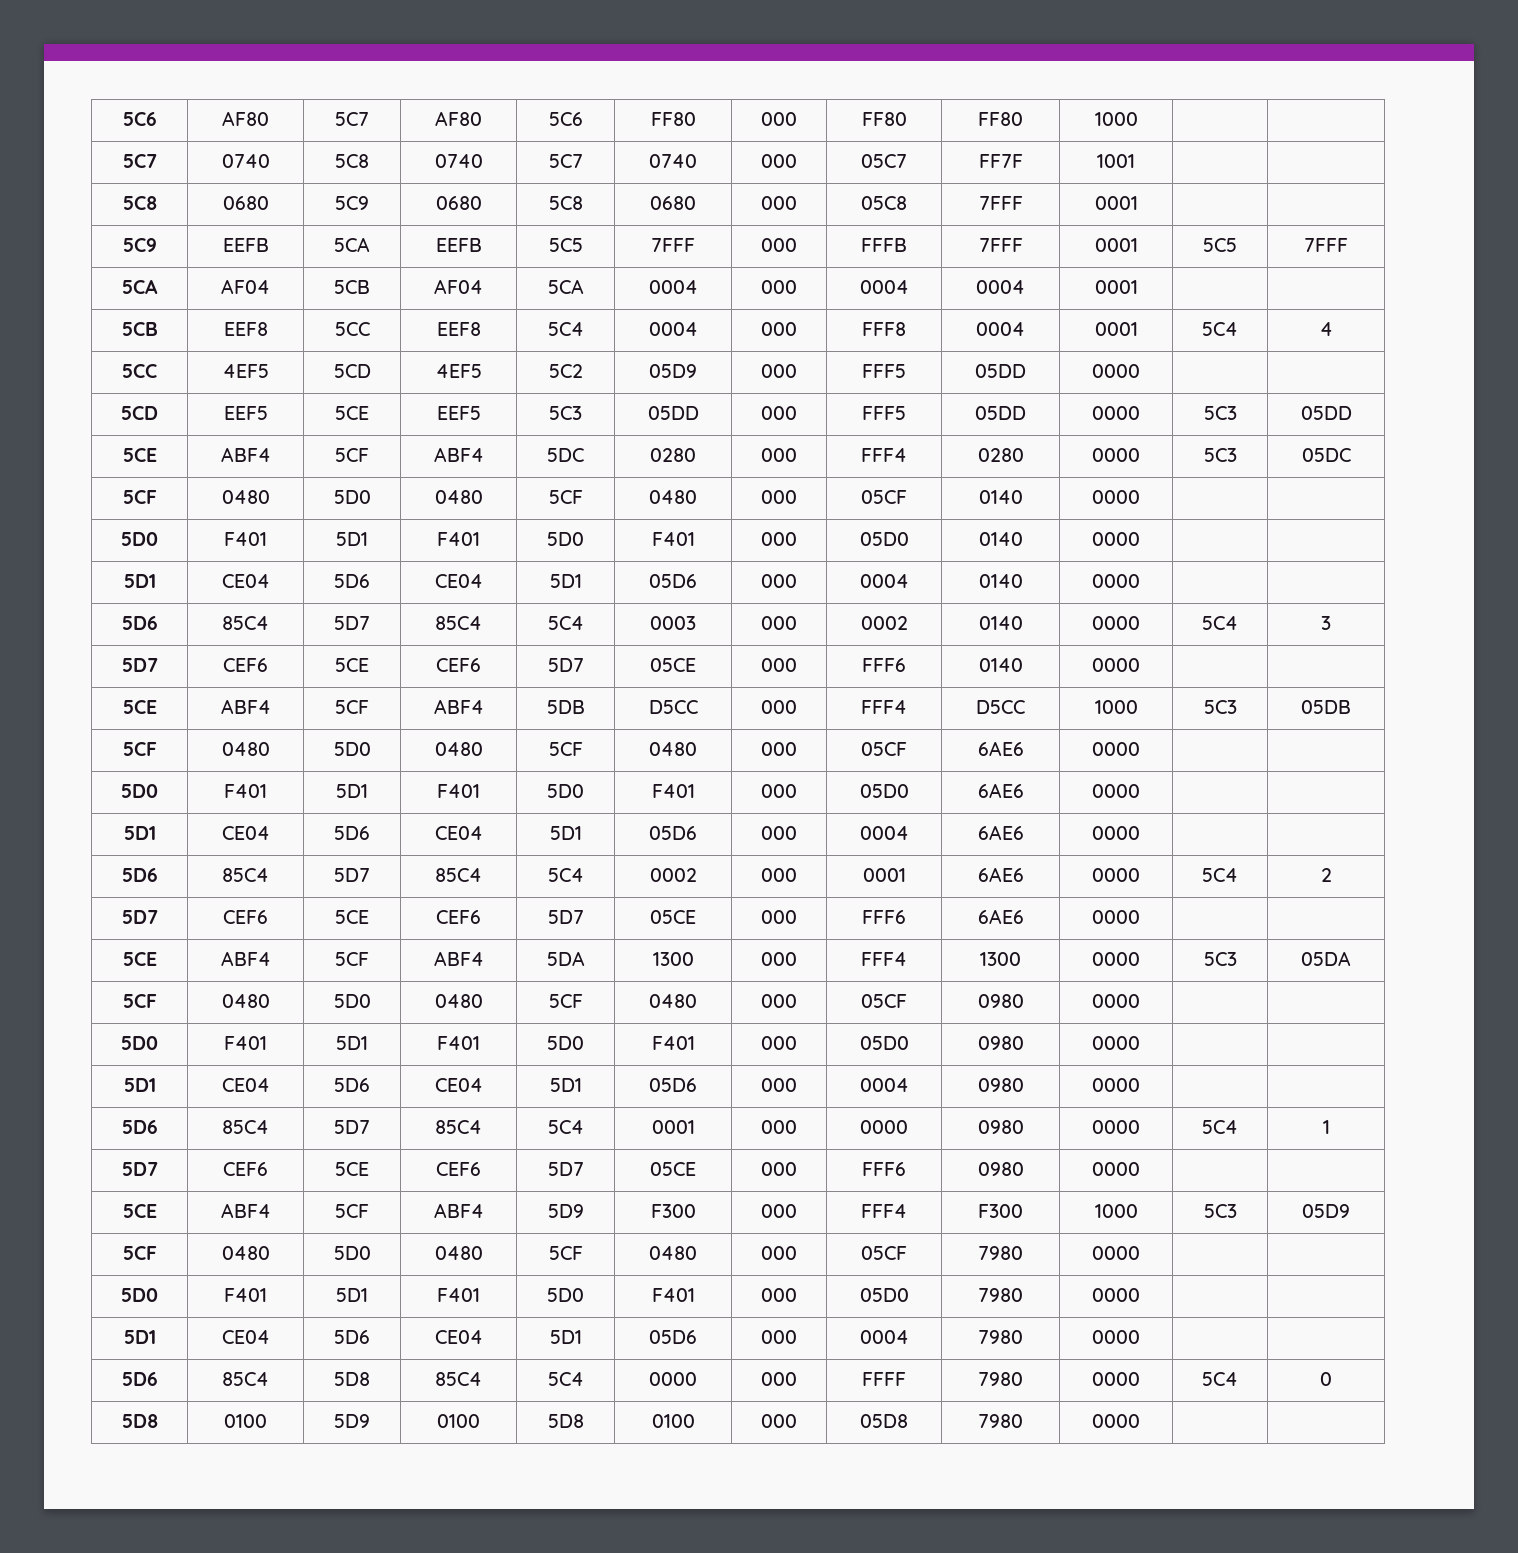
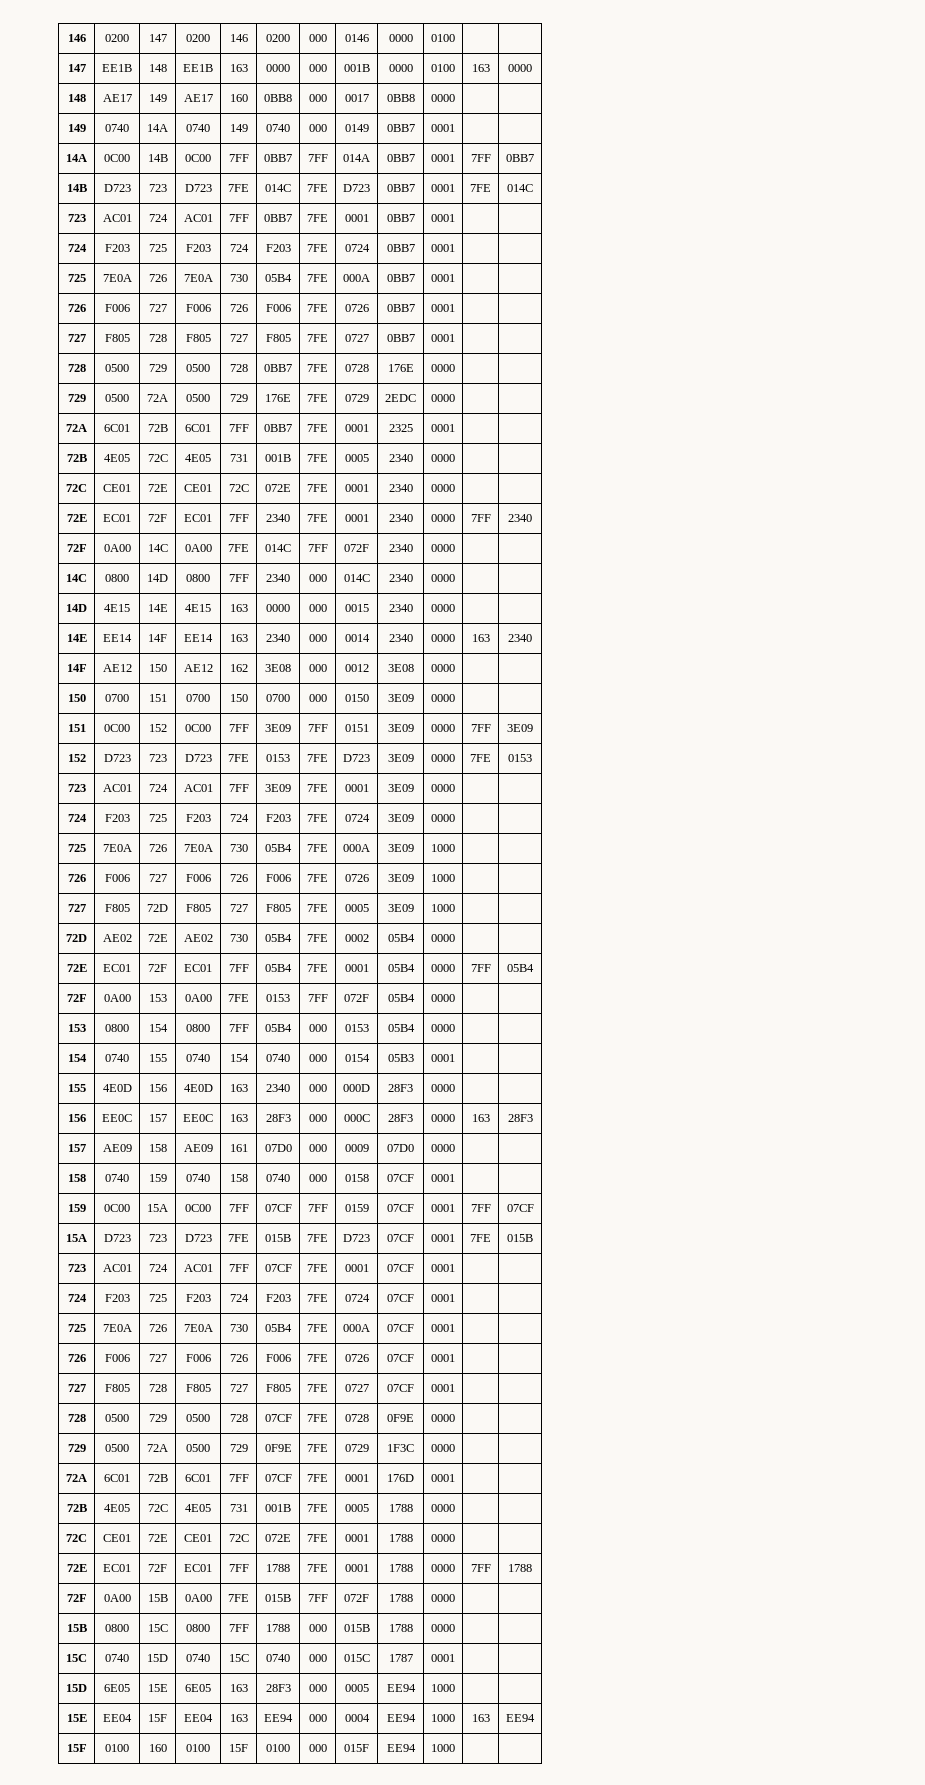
- 5C6 | AF80 | 5C7 | AF80 | 5C6 | FF80 | 000 | FF80 | FF80 | 1000 | |
- 5C7 | 0740 | 5C8 | 0740 | 5C7 | 0740 | 000 | 05C7 | FF7F | 1001 | |
- 5C8 | 0680 | 5C9 | 0680 | 5C8 | 0680 | 000 | 05C8 | 7FFF | 0001 | |
- 5C9 | EEFB | 5CA | EEFB | 5C5 | 7FFF | 000 | FFFB | 7FFF | 0001 | 5C5 | 7FFF
- 5CA | AF04 | 5CB | AF04 | 5CA | 0004 | 000 | 0004 | 0004 | 0001 | |
- 5CB | EEF8 | 5CC | EEF8 | 5C4 | 0004 | 000 | FFF8 | 0004 | 0001 | 5C4 | 4
- 5CC | 4EF5 | 5CD | 4EF5 | 5C2 | 05D9 | 000 | FFF5 | 05DD | 0000 | |
- 5CD | EEF5 | 5CE | EEF5 | 5C3 | 05DD | 000 | FFF5 | 05DD | 0000 | 5C3 | 05DD
- 5CE | ABF4 | 5CF | ABF4 | 5DC | 0280 | 000 | FFF4 | 0280 | 0000 | 5C3 | 05DC
- 5CF | 0480 | 5D0 | 0480 | 5CF | 0480 | 000 | 05CF | 0140 | 0000 | |
- 5D0 | F401 | 5D1 | F401 | 5D0 | F401 | 000 | 05D0 | 0140 | 0000 | |
- 5D1 | CE04 | 5D6 | CE04 | 5D1 | 05D6 | 000 | 0004 | 0140 | 0000 | |
- 5D6 | 85C4 | 5D7 | 85C4 | 5C4 | 0003 | 000 | 0002 | 0140 | 0000 | 5C4 | 3
- 5D7 | CEF6 | 5CE | CEF6 | 5D7 | 05CE | 000 | FFF6 | 0140 | 0000 | |
- 5CE | ABF4 | 5CF | ABF4 | 5DB | D5CC | 000 | FFF4 | D5CC | 1000 | 5C3 | 05DB
- 5CF | 0480 | 5D0 | 0480 | 5CF | 0480 | 000 | 05CF | 6AE6 | 0000 | |
- 5D0 | F401 | 5D1 | F401 | 5D0 | F401 | 000 | 05D0 | 6AE6 | 0000 | |
- 5D1 | CE04 | 5D6 | CE04 | 5D1 | 05D6 | 000 | 0004 | 6AE6 | 0000 | |
- 5D6 | 85C4 | 5D7 | 85C4 | 5C4 | 0002 | 000 | 0001 | 6AE6 | 0000 | 5C4 | 2
- 5D7 | CEF6 | 5CE | CEF6 | 5D7 | 05CE | 000 | FFF6 | 6AE6 | 0000 | |
- 5CE | ABF4 | 5CF | ABF4 | 5DA | 1300 | 000 | FFF4 | 1300 | 0000 | 5C3 | 05DA
- 5CF | 0480 | 5D0 | 0480 | 5CF | 0480 | 000 | 05CF | 0980 | 0000 | |
- 5D0 | F401 | 5D1 | F401 | 5D0 | F401 | 000 | 05D0 | 0980 | 0000 | |
- 5D1 | CE04 | 5D6 | CE04 | 5D1 | 05D6 | 000 | 0004 | 0980 | 0000 | |
- 5D6 | 85C4 | 5D7 | 85C4 | 5C4 | 0001 | 000 | 0000 | 0980 | 0000 | 5C4 | 1
- 5D7 | CEF6 | 5CE | CEF6 | 5D7 | 05CE | 000 | FFF6 | 0980 | 0000 | |
- 5CE | ABF4 | 5CF | ABF4 | 5D9 | F300 | 000 | FFF4 | F300 | 1000 | 5C3 | 05D9
- 5CF | 0480 | 5D0 | 0480 | 5CF | 0480 | 000 | 05CF | 7980 | 0000 | |
- 5D0 | F401 | 5D1 | F401 | 5D0 | F401 | 000 | 05D0 | 7980 | 0000 | |
- 5D1 | CE04 | 5D6 | CE04 | 5D1 | 05D6 | 000 | 0004 | 7980 | 0000 | |
- 5D6 | 85C4 | 5D8 | 85C4 | 5C4 | 0000 | 000 | FFFF | 7980 | 0000 | 5C4 | 0
- 5D8 | 0100 | 5D9 | 0100 | 5D8 | 0100 | 000 | 05D8 | 7980 | 0000 | |
+ 146 | 0200 | 147 | 0200 | 146 | 0200 | 000 | 0146 | 0000 | 0100 | |
+ 147 | EE1B | 148 | EE1B | 163 | 0000 | 000 | 001B | 0000 | 0100 | 163 | 0000
+ 148 | AE17 | 149 | AE17 | 160 | 0BB8 | 000 | 0017 | 0BB8 | 0000 | |
+ 149 | 0740 | 14A | 0740 | 149 | 0740 | 000 | 0149 | 0BB7 | 0001 | |
+ 14A | 0C00 | 14B | 0C00 | 7FF | 0BB7 | 7FF | 014A | 0BB7 | 0001 | 7FF | 0BB7
+ 14B | D723 | 723 | D723 | 7FE | 014C | 7FE | D723 | 0BB7 | 0001 | 7FE | 014C
+ 723 | AC01 | 724 | AC01 | 7FF | 0BB7 | 7FE | 0001 | 0BB7 | 0001 | |
+ 724 | F203 | 725 | F203 | 724 | F203 | 7FE | 0724 | 0BB7 | 0001 | |
+ 725 | 7E0A | 726 | 7E0A | 730 | 05B4 | 7FE | 000A | 0BB7 | 0001 | |
+ 726 | F006 | 727 | F006 | 726 | F006 | 7FE | 0726 | 0BB7 | 0001 | |
+ 727 | F805 | 728 | F805 | 727 | F805 | 7FE | 0727 | 0BB7 | 0001 | |
+ 728 | 0500 | 729 | 0500 | 728 | 0BB7 | 7FE | 0728 | 176E | 0000 | |
+ 729 | 0500 | 72A | 0500 | 729 | 176E | 7FE | 0729 | 2EDC | 0000 | |
+ 72A | 6C01 | 72B | 6C01 | 7FF | 0BB7 | 7FE | 0001 | 2325 | 0001 | |
+ 72B | 4E05 | 72C | 4E05 | 731 | 001B | 7FE | 0005 | 2340 | 0000 | |
+ 72C | CE01 | 72E | CE01 | 72C | 072E | 7FE | 0001 | 2340 | 0000 | |
+ 72E | EC01 | 72F | EC01 | 7FF | 2340 | 7FE | 0001 | 2340 | 0000 | 7FF | 2340
+ 72F | 0A00 | 14C | 0A00 | 7FE | 014C | 7FF | 072F | 2340 | 0000 | |
+ 14C | 0800 | 14D | 0800 | 7FF | 2340 | 000 | 014C | 2340 | 0000 | |
+ 14D | 4E15 | 14E | 4E15 | 163 | 0000 | 000 | 0015 | 2340 | 0000 | |
+ 14E | EE14 | 14F | EE14 | 163 | 2340 | 000 | 0014 | 2340 | 0000 | 163 | 2340
+ 14F | AE12 | 150 | AE12 | 162 | 3E08 | 000 | 0012 | 3E08 | 0000 | |
+ 150 | 0700 | 151 | 0700 | 150 | 0700 | 000 | 0150 | 3E09 | 0000 | |
+ 151 | 0C00 | 152 | 0C00 | 7FF | 3E09 | 7FF | 0151 | 3E09 | 0000 | 7FF | 3E09
+ 152 | D723 | 723 | D723 | 7FE | 0153 | 7FE | D723 | 3E09 | 0000 | 7FE | 0153
+ 723 | AC01 | 724 | AC01 | 7FF | 3E09 | 7FE | 0001 | 3E09 | 0000 | |
+ 724 | F203 | 725 | F203 | 724 | F203 | 7FE | 0724 | 3E09 | 0000 | |
+ 725 | 7E0A | 726 | 7E0A | 730 | 05B4 | 7FE | 000A | 3E09 | 1000 | |
+ 726 | F006 | 727 | F006 | 726 | F006 | 7FE | 0726 | 3E09 | 1000 | |
+ 727 | F805 | 72D | F805 | 727 | F805 | 7FE | 0005 | 3E09 | 1000 | |
+ 72D | AE02 | 72E | AE02 | 730 | 05B4 | 7FE | 0002 | 05B4 | 0000 | |
+ 72E | EC01 | 72F | EC01 | 7FF | 05B4 | 7FE | 0001 | 05B4 | 0000 | 7FF | 05B4
+ 72F | 0A00 | 153 | 0A00 | 7FE | 0153 | 7FF | 072F | 05B4 | 0000 | |
+ 153 | 0800 | 154 | 0800 | 7FF | 05B4 | 000 | 0153 | 05B4 | 0000 | |
+ 154 | 0740 | 155 | 0740 | 154 | 0740 | 000 | 0154 | 05B3 | 0001 | |
+ 155 | 4E0D | 156 | 4E0D | 163 | 2340 | 000 | 000D | 28F3 | 0000 | |
+ 156 | EE0C | 157 | EE0C | 163 | 28F3 | 000 | 000C | 28F3 | 0000 | 163 | 28F3
+ 157 | AE09 | 158 | AE09 | 161 | 07D0 | 000 | 0009 | 07D0 | 0000 | |
+ 158 | 0740 | 159 | 0740 | 158 | 0740 | 000 | 0158 | 07CF | 0001 | |
+ 159 | 0C00 | 15A | 0C00 | 7FF | 07CF | 7FF | 0159 | 07CF | 0001 | 7FF | 07CF
+ 15A | D723 | 723 | D723 | 7FE | 015B | 7FE | D723 | 07CF | 0001 | 7FE | 015B
+ 723 | AC01 | 724 | AC01 | 7FF | 07CF | 7FE | 0001 | 07CF | 0001 | |
+ 724 | F203 | 725 | F203 | 724 | F203 | 7FE | 0724 | 07CF | 0001 | |
+ 725 | 7E0A | 726 | 7E0A | 730 | 05B4 | 7FE | 000A | 07CF | 0001 | |
+ 726 | F006 | 727 | F006 | 726 | F006 | 7FE | 0726 | 07CF | 0001 | |
+ 727 | F805 | 728 | F805 | 727 | F805 | 7FE | 0727 | 07CF | 0001 | |
+ 728 | 0500 | 729 | 0500 | 728 | 07CF | 7FE | 0728 | 0F9E | 0000 | |
+ 729 | 0500 | 72A | 0500 | 729 | 0F9E | 7FE | 0729 | 1F3C | 0000 | |
+ 72A | 6C01 | 72B | 6C01 | 7FF | 07CF | 7FE | 0001 | 176D | 0001 | |
+ 72B | 4E05 | 72C | 4E05 | 731 | 001B | 7FE | 0005 | 1788 | 0000 | |
+ 72C | CE01 | 72E | CE01 | 72C | 072E | 7FE | 0001 | 1788 | 0000 | |
+ 72E | EC01 | 72F | EC01 | 7FF | 1788 | 7FE | 0001 | 1788 | 0000 | 7FF | 1788
+ 72F | 0A00 | 15B | 0A00 | 7FE | 015B | 7FF | 072F | 1788 | 0000 | |
+ 15B | 0800 | 15C | 0800 | 7FF | 1788 | 000 | 015B | 1788 | 0000 | |
+ 15C | 0740 | 15D | 0740 | 15C | 0740 | 000 | 015C | 1787 | 0001 | |
+ 15D | 6E05 | 15E | 6E05 | 163 | 28F3 | 000 | 0005 | EE94 | 1000 | |
+ 15E | EE04 | 15F | EE04 | 163 | EE94 | 000 | 0004 | EE94 | 1000 | 163 | EE94
+ 15F | 0100 | 160 | 0100 | 15F | 0100 | 000 | 015F | EE94 | 1000 | |

